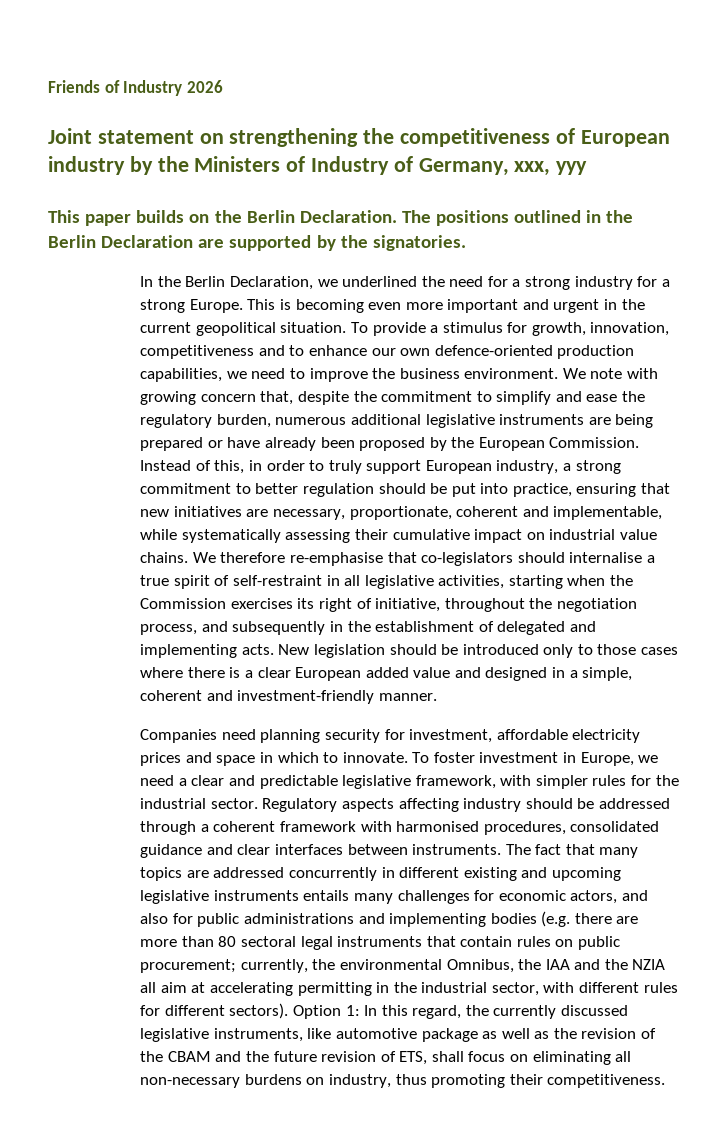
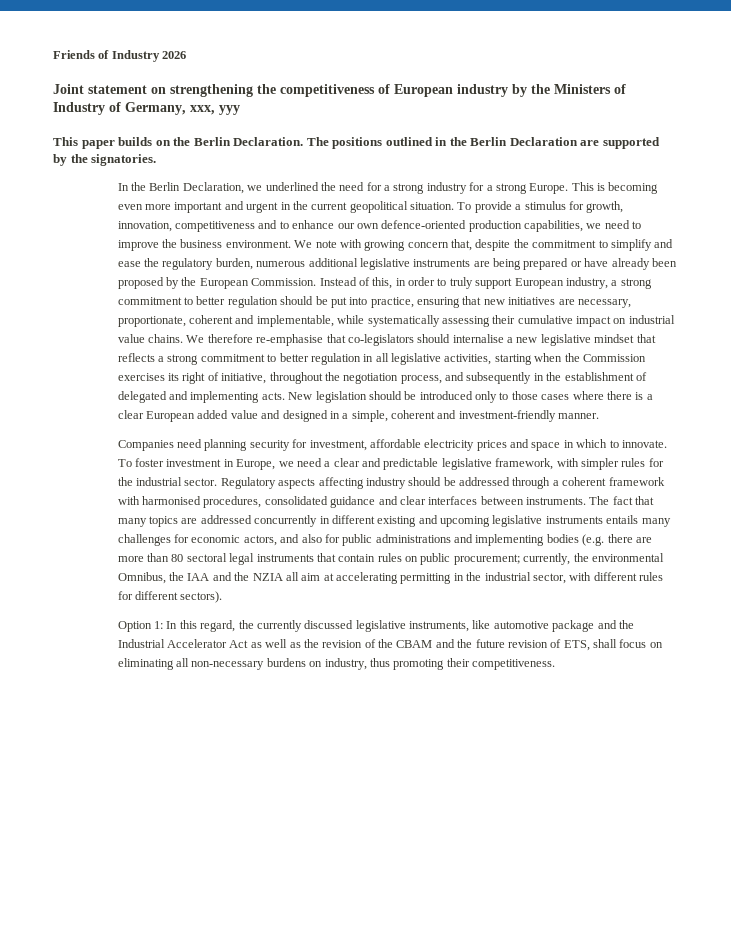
- We therefore re-emphasise that co-legislators should internalise a true spirit of self-restraint in all legislative activities, starting when the Commission exercises its right of initiative, throughout the negotiation process, and subsequently in the establishment of delegated and implementing acts.
+ We therefore re-emphasise that co-legislators should internalise a new legislative mindset that reflects a strong commitment to better regulation in all legislative activities, starting when the Commission exercises its right of initiative, throughout the negotiation process, and subsequently in the establishment of delegated and implementing acts.
- currently, the environmental Omnibus, the IAA and the NZIA all aim at accelerating permitting in the industrial sector, with different rules for different sectors). Option 1:
+ currently, the environmental Omnibus, the IAA and the NZIA all aim at accelerating permitting in the industrial sector, with different rules for different sectors).
+ Option 1:
- In this regard, the currently discussed legislative instruments, like automotive package as well as the revision of the CBAM and the future revision of ETS, shall focus on eliminating all non-necessary burdens on industry, thus promoting their competitiveness.
+ In this regard, the currently discussed legislative instruments, like automotive package and the Industrial Accelerator Act as well as the revision of the CBAM and the future revision of ETS, shall focus on eliminating all non-necessary burdens on industry, thus promoting their competitiveness.

